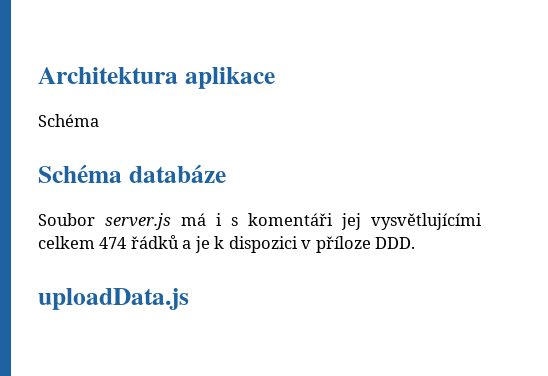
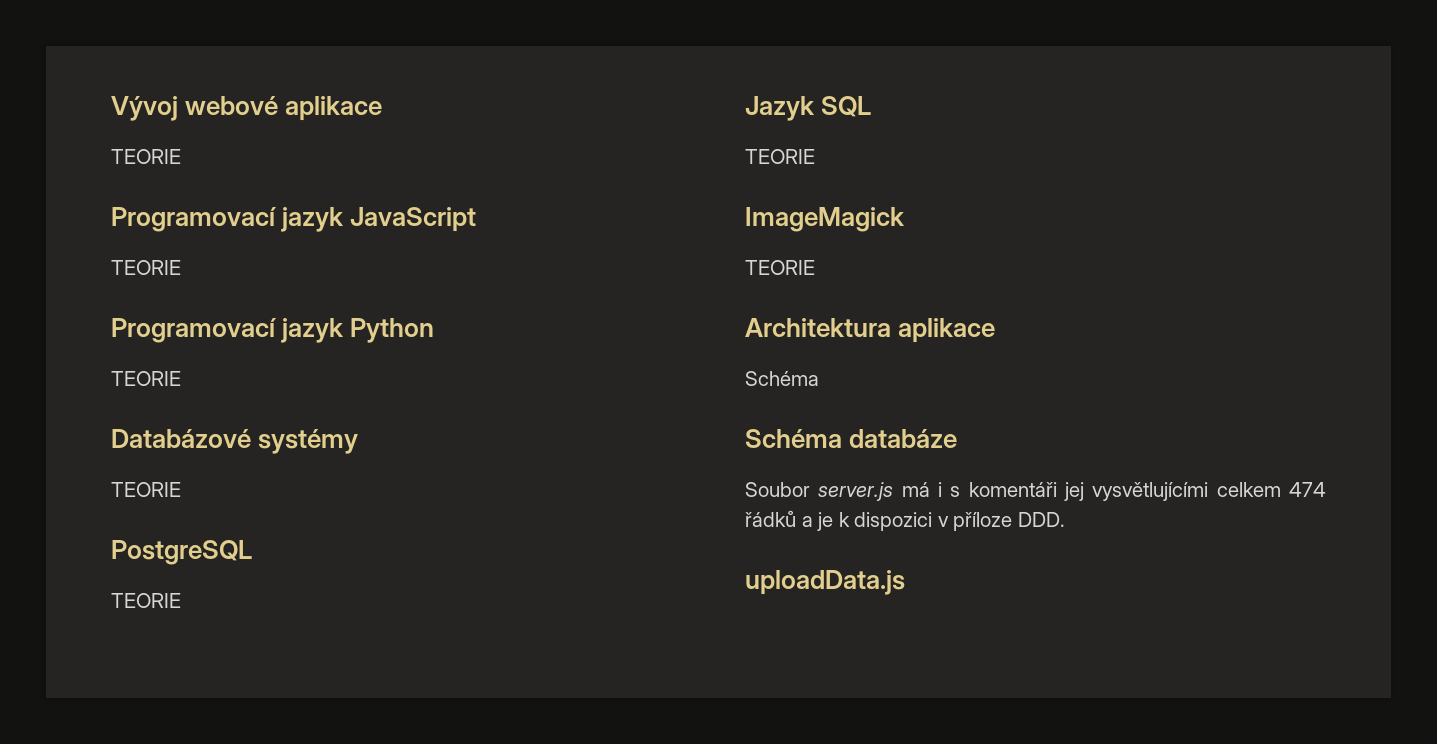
+ Vývoj webové aplikace
+ TEORIE
+ Programovací jazyk JavaScript
+ TEORIE
+ Programovací jazyk Python
+ TEORIE
+ Databázové systémy
+ TEORIE
+ PostgreSQL
+ TEORIE
+ Jazyk SQL
+ TEORIE
+ ImageMagick
+ TEORIE

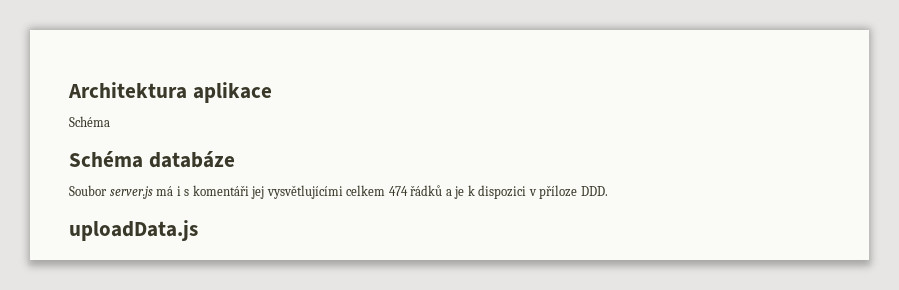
- Vývoj webové aplikace
- TEORIE
- Programovací jazyk JavaScript
- TEORIE
- Programovací jazyk Python
- TEORIE
- Databázové systémy
- TEORIE
- PostgreSQL
- TEORIE
- Jazyk SQL
- TEORIE
- ImageMagick
- TEORIE

